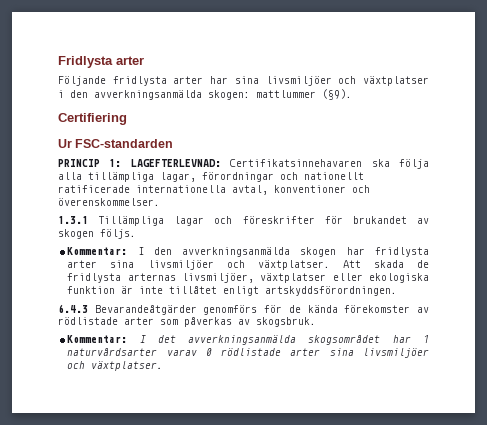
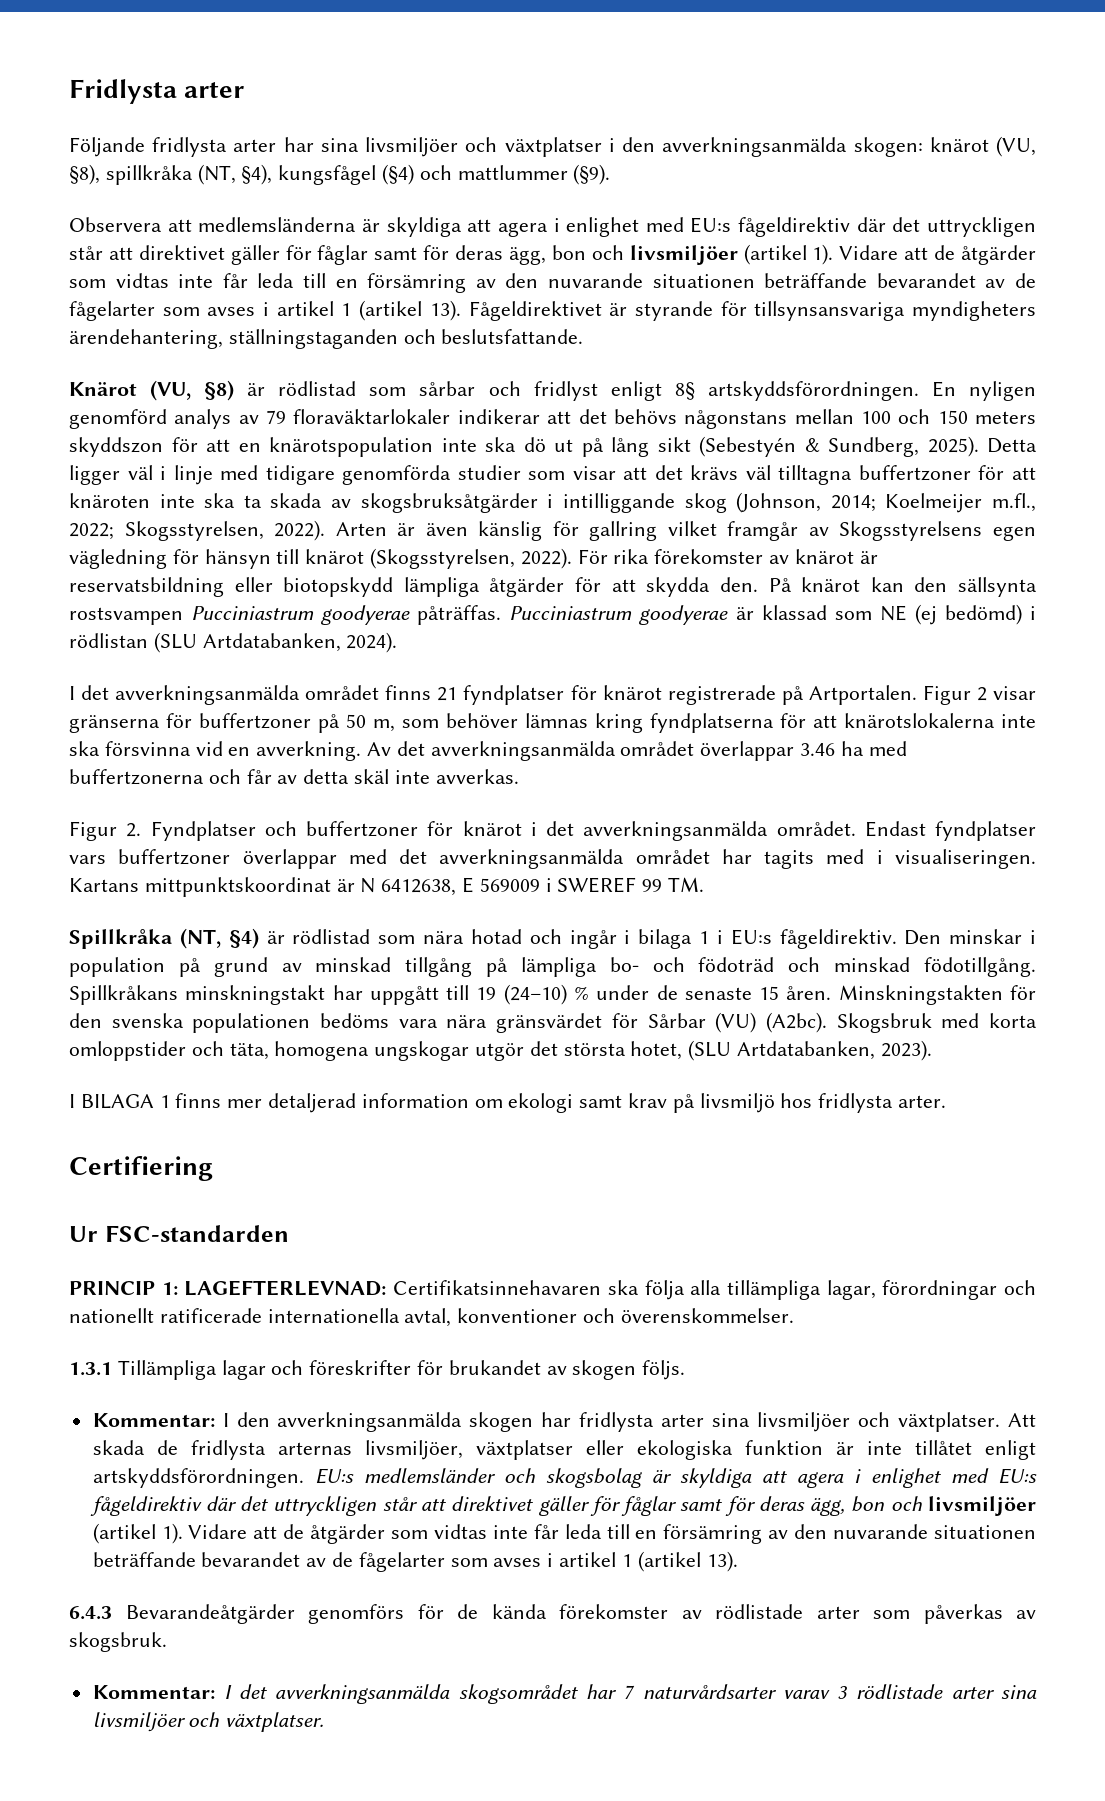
- Följande fridlysta arter har sina livsmiljöer och växtplatser i den avverkningsanmälda skogen: mattlummer (§9).
+ Följande fridlysta arter har sina livsmiljöer och växtplatser i den avverkningsanmälda skogen: knärot (VU, §8), spillkråka (NT, §4), kungsfågel (§4) och mattlummer (§9).
+ Observera att medlemsländerna är skyldiga att agera i enlighet med EU:s fågeldirektiv där det uttryckligen står att direktivet gäller för fåglar samt för deras ägg, bon och livsmiljöer (artikel 1). Vidare att de åtgärder som vidtas inte får leda till en försämring av den nuvarande situationen beträffande bevarandet av de fågelarter som avses i artikel 1 (artikel 13). Fågeldirektivet är styrande för tillsynsansvariga myndigheters ärendehantering, ställningstaganden och beslutsfattande.
+ Knärot (VU, §8) är rödlistad som sårbar och fridlyst enligt 8§ artskyddsförordningen. En nyligen genomförd analys av 79 floraväktarlokaler indikerar att det behövs någonstans mellan 100 och 150 meters skyddszon för att en knärotspopulation inte ska dö ut på lång sikt (Sebestyén & Sundberg, 2025). Detta ligger väl i linje med tidigare genomförda studier som visar att det krävs väl tilltagna buffertzoner för att knäroten inte ska ta skada av skogsbruksåtgärder i intilliggande skog (Johnson, 2014; Koelmeijer m.fl., 2022; Skogsstyrelsen, 2022). Arten är även känslig för gallring vilket framgår av Skogsstyrelsens egen vägledning för hänsyn till knärot (Skogsstyrelsen, 2022). För rika förekomster av knärot är reservatsbildning eller biotopskydd lämpliga åtgärder för att skydda den. På knärot kan den sällsynta rostsvampen Pucciniastrum goodyerae påträffas. Pucciniastrum goodyerae är klassad som NE (ej bedömd) i rödlistan (SLU Artdatabanken, 2024).
+ I det avverkningsanmälda området finns 21 fyndplatser för knärot registrerade på Artportalen. Figur 2 visar gränserna för buffertzoner på 50 m, som behöver lämnas kring fyndplatserna för att knärotslokalerna inte ska försvinna vid en avverkning. Av det avverkningsanmälda området överlappar 3.46 ha med buffertzonerna och får av detta skäl inte avverkas.
+ Figur 2. Fyndplatser och buffertzoner för knärot i det avverkningsanmälda området. Endast fyndplatser vars buffertzoner överlappar med det avverkningsanmälda området har tagits med i visualiseringen. Kartans mittpunktskoordinat är N 6412638, E 569009 i SWEREF 99 TM.
+ Spillkråka (NT, §4) är rödlistad som nära hotad och ingår i bilaga 1 i EU:s fågeldirektiv. Den minskar i population på grund av minskad tillgång på lämpliga bo- och födoträd och minskad födotillgång. Spillkråkans minskningstakt har uppgått till 19 (24–10) % under de senaste 15 åren. Minskningstakten för den svenska populationen bedöms vara nära gränsvärdet för Sårbar (VU) (A2bc). Skogsbruk med korta omloppstider och täta, homogena ungskogar utgör det största hotet, (SLU Artdatabanken, 2023).
+ I BILAGA 1 finns mer detaljerad information om ekologi samt krav på livsmiljö hos fridlysta arter.
+ EU:s medlemsländer och skogsbolag är skyldiga att agera i enlighet med EU:s fågeldirektiv där det uttryckligen står att direktivet gäller för fåglar samt för deras ägg, bon och livsmiljöer (artikel 1). Vidare att de åtgärder som vidtas inte får leda till en försämring av den nuvarande situationen beträffande bevarandet av de fågelarter som avses i artikel 1 (artikel 13).
- Kommentar: I det avverkningsanmälda skogsområdet har 1 naturvårdsarter varav 0 rödlistade arter sina livsmiljöer och växtplatser.
+ Kommentar: I det avverkningsanmälda skogsområdet har 7 naturvårdsarter varav 3 rödlistade arter sina livsmiljöer och växtplatser.

